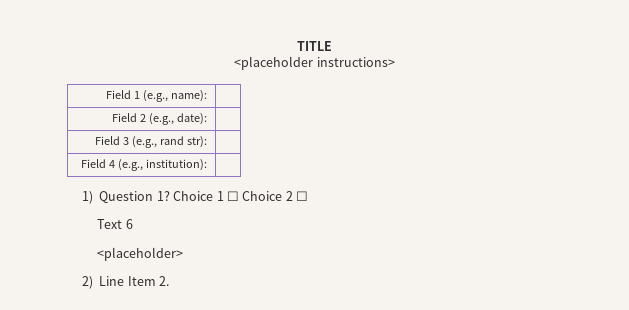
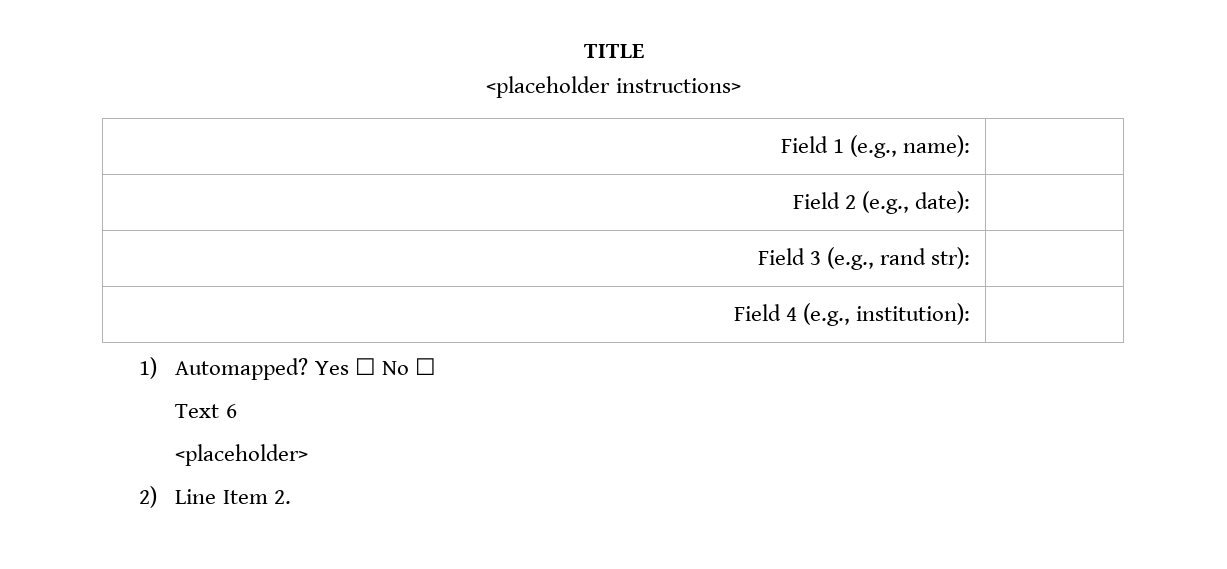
- 1) Question 1? Choice 1 ☐ Choice 2 ☐
+ 1) Automapped? Yes ☐ No ☐

